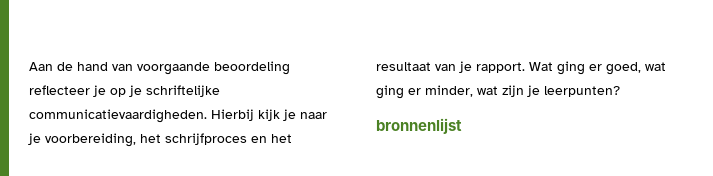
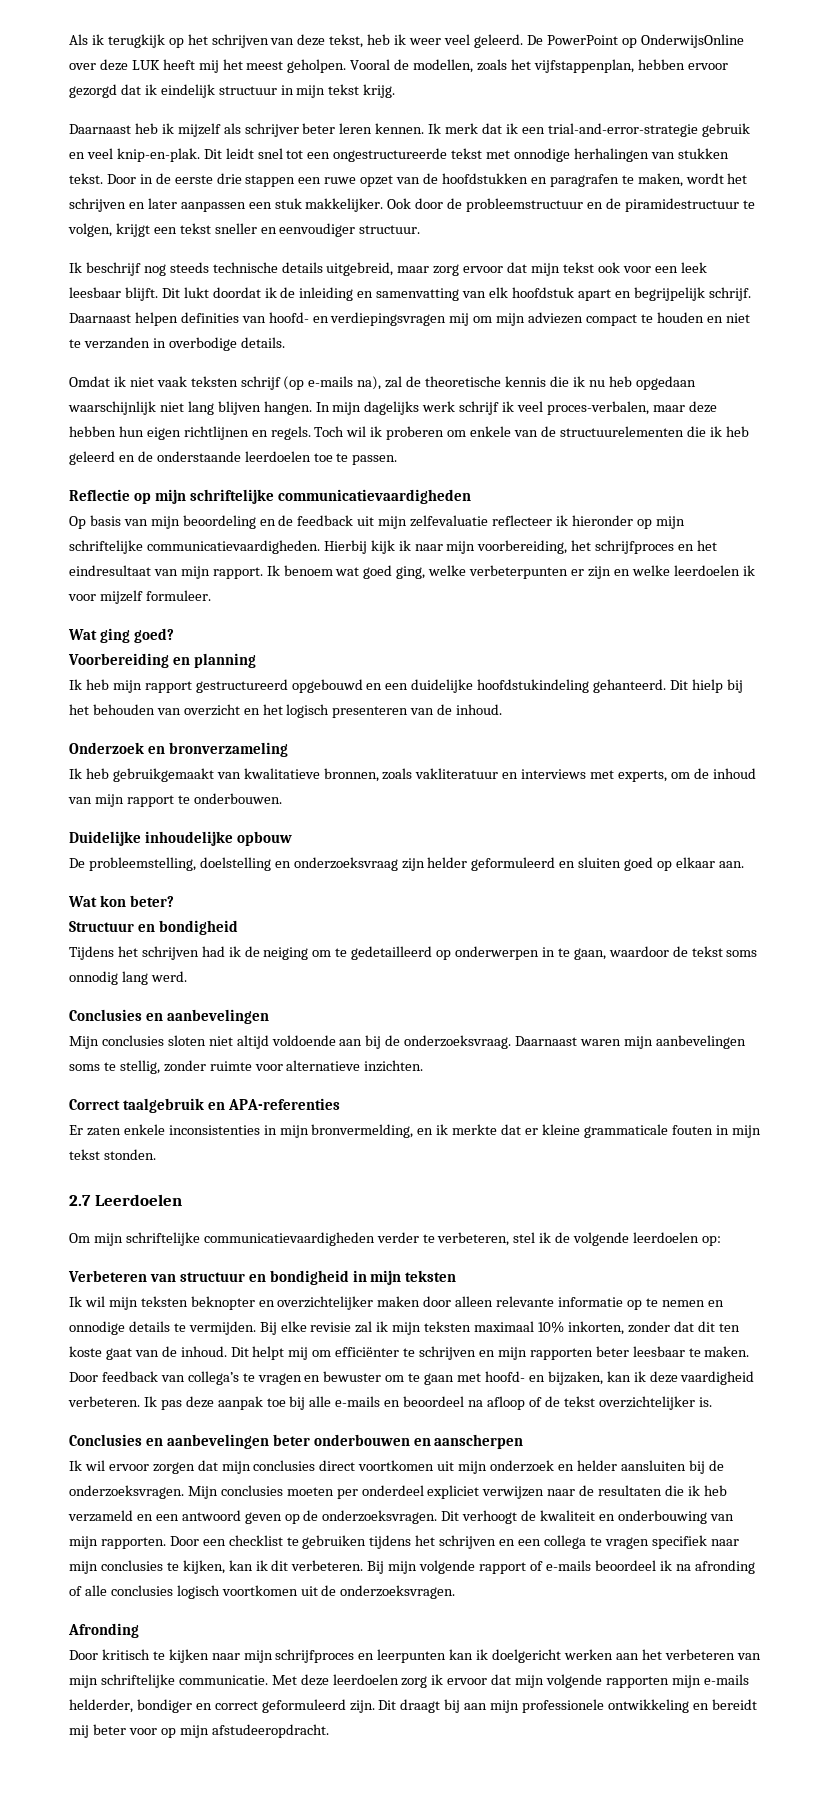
- Aan de hand van voorgaande beoordeling reflecteer je op je schriftelijke communicatievaardigheden.
+ Als ik terugkijk op het schrijven van deze tekst, heb ik weer veel geleerd. De PowerPoint op OnderwijsOnline over deze LUK heeft mij het meest geholpen. Vooral de modellen, zoals het vijfstappenplan, hebben ervoor gezorgd dat ik eindelijk structuur in mijn tekst krijg.
+ Daarnaast heb ik mijzelf als schrijver beter leren kennen. Ik merk dat ik een trial-and-error-strategie gebruik en veel knip-en-plak. Dit leidt snel tot een ongestructureerde tekst met onnodige herhalingen van stukken tekst. Door in de eerste drie stappen een ruwe opzet van de hoofdstukken en paragrafen te maken, wordt het schrijven en later aanpassen een stuk makkelijker. Ook door de probleemstructuur en de piramidestructuur te volgen, krijgt een tekst sneller en eenvoudiger structuur.
+ Ik beschrijf nog steeds technische details uitgebreid, maar zorg ervoor dat mijn tekst ook voor een leek leesbaar blijft. Dit lukt doordat ik de inleiding en samenvatting van elk hoofdstuk apart en begrijpelijk schrijf. Daarnaast helpen definities van hoofd- en verdiepingsvragen mij om mijn adviezen compact te houden en niet te verzanden in overbodige details.
+ Omdat ik niet vaak teksten schrijf (op e-mails na), zal de theoretische kennis die ik nu heb opgedaan waarschijnlijk niet lang blijven hangen. In mijn dagelijks werk schrijf ik veel proces-verbalen, maar deze hebben hun eigen richtlijnen en regels. Toch wil ik proberen om enkele van de structuurelementen die ik heb geleerd en de onderstaande leerdoelen toe te passen.
+ Reflectie op mijn schriftelijke communicatievaardigheden
+ Op basis van mijn beoordeling en de feedback uit mijn zelfevaluatie reflecteer ik hieronder op mijn schriftelijke communicatievaardigheden.
- Hierbij kijk je naar je voorbereiding, het schrijfproces en het resultaat van je rapport. Wat ging er goed, wat ging er minder, wat zijn je leerpunten?
- bronnenlijst
+ Hierbij kijk ik naar mijn voorbereiding, het schrijfproces en het eindresultaat van mijn rapport. Ik benoem wat goed ging, welke verbeterpunten er zijn en welke leerdoelen ik voor mijzelf formuleer.
+ Wat ging goed?
+ Voorbereiding en planning
+ Ik heb mijn rapport gestructureerd opgebouwd en een duidelijke hoofdstukindeling gehanteerd. Dit hielp bij het behouden van overzicht en het logisch presenteren van de inhoud.
+ Onderzoek en bronverzameling
+ Ik heb gebruikgemaakt van kwalitatieve bronnen, zoals vakliteratuur en interviews met experts, om de inhoud van mijn rapport te onderbouwen.
+ Duidelijke inhoudelijke opbouw
+ De probleemstelling, doelstelling en onderzoeksvraag zijn helder geformuleerd en sluiten goed op elkaar aan.
+ Wat kon beter?
+ Structuur en bondigheid
+ Tijdens het schrijven had ik de neiging om te gedetailleerd op onderwerpen in te gaan, waardoor de tekst soms onnodig lang werd.
+ Conclusies en aanbevelingen
+ Mijn conclusies sloten niet altijd voldoende aan bij de onderzoeksvraag. Daarnaast waren mijn aanbevelingen soms te stellig, zonder ruimte voor alternatieve inzichten.
+ Correct taalgebruik en APA-referenties
+ Er zaten enkele inconsistenties in mijn bronvermelding, en ik merkte dat er kleine grammaticale fouten in mijn tekst stonden.
+ 2.7 Leerdoelen
+ Om mijn schriftelijke communicatievaardigheden verder te verbeteren, stel ik de volgende leerdoelen op:
+ Verbeteren van structuur en bondigheid in mijn teksten
+ Ik wil mijn teksten beknopter en overzichtelijker maken door alleen relevante informatie op te nemen en onnodige details te vermijden. Bij elke revisie zal ik mijn teksten maximaal 10% inkorten, zonder dat dit ten koste gaat van de inhoud. Dit helpt mij om efficiënter te schrijven en mijn rapporten beter leesbaar te maken. Door feedback van collega’s te vragen en bewuster om te gaan met hoofd- en bijzaken, kan ik deze vaardigheid verbeteren. Ik pas deze aanpak toe bij alle e-mails en beoordeel na afloop of de tekst overzichtelijker is.
+ Conclusies en aanbevelingen beter onderbouwen en aanscherpen
+ Ik wil ervoor zorgen dat mijn conclusies direct voortkomen uit mijn onderzoek en helder aansluiten bij de onderzoeksvragen. Mijn conclusies moeten per onderdeel expliciet verwijzen naar de resultaten die ik heb verzameld en een antwoord geven op de onderzoeksvragen. Dit verhoogt de kwaliteit en onderbouwing van mijn rapporten. Door een checklist te gebruiken tijdens het schrijven en een collega te vragen specifiek naar mijn conclusies te kijken, kan ik dit verbeteren. Bij mijn volgende rapport of e-mails beoordeel ik na afronding of alle conclusies logisch voortkomen uit de onderzoeksvragen.
+ Afronding
+ Door kritisch te kijken naar mijn schrijfproces en leerpunten kan ik doelgericht werken aan het verbeteren van mijn schriftelijke communicatie. Met deze leerdoelen zorg ik ervoor dat mijn volgende rapporten mijn e-mails helderder, bondiger en correct geformuleerd zijn. Dit draagt bij aan mijn professionele ontwikkeling en bereidt mij beter voor op mijn afstudeeropdracht.

